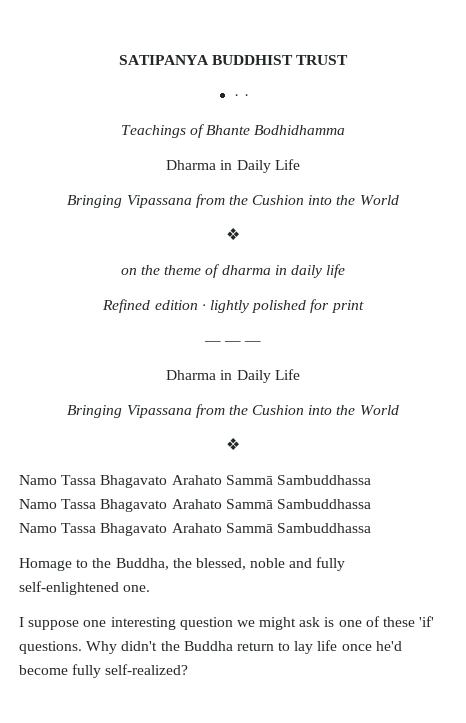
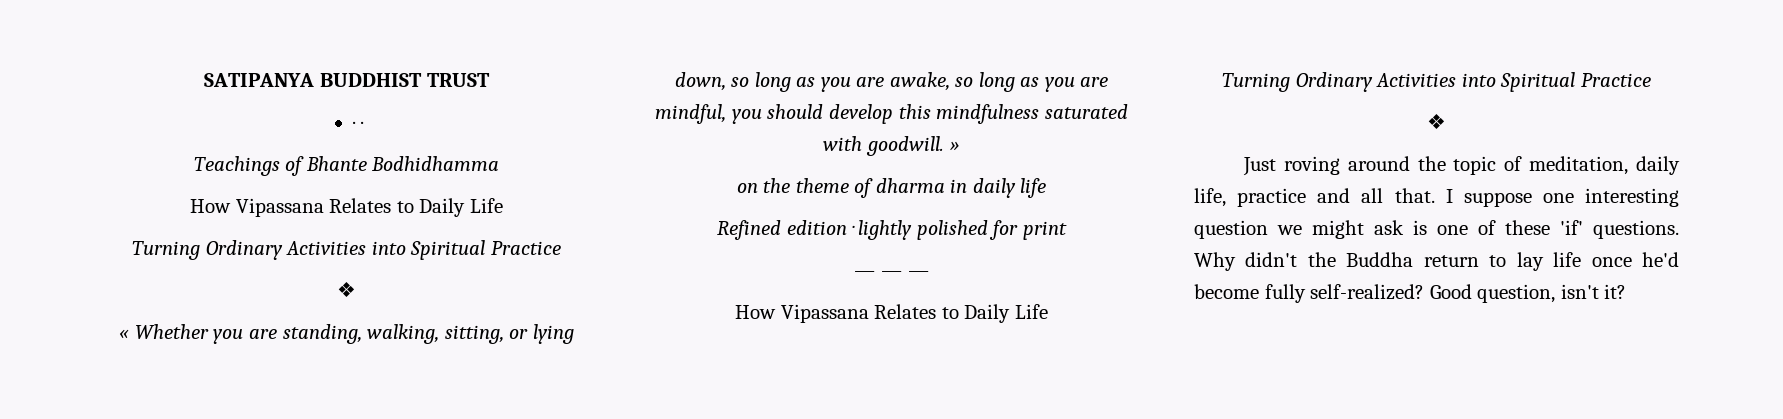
  Teachings of Bhante Bodhidhamma
- Dharma in Daily Life
- Bringing Vipassana from the Cushion into the World
+ How Vipassana Relates to Daily Life
+ Turning Ordinary Activities into Spiritual Practice
  ❖
+ « Whether you are standing, walking, sitting, or lying down, so long as you are awake, so long as you are mindful, you should develop this mindfulness saturated with goodwill. »
  ― ― ―
- Dharma in Daily Life
- Bringing Vipassana from the Cushion into the World
+ How Vipassana Relates to Daily Life
+ Turning Ordinary Activities into Spiritual Practice
  ❖
- Namo Tassa Bhagavato Arahato Sammā Sambuddhassa
- Namo Tassa Bhagavato Arahato Sammā Sambuddhassa
- Namo Tassa Bhagavato Arahato Sammā Sambuddhassa
- Homage to the Buddha, the blessed, noble and fully self-enlightened one.
- I suppose one interesting question we might ask is one of these 'if' questions.
+ Just roving around the topic of meditation, daily life, practice and all that. I suppose one interesting question we might ask is one of these 'if' questions.
+ Good question, isn't it?

